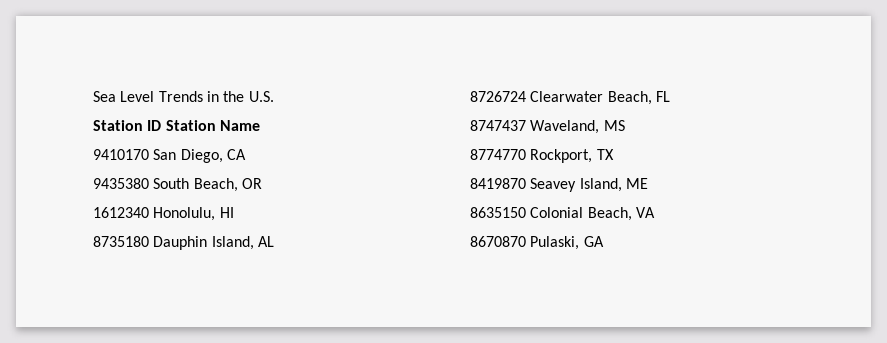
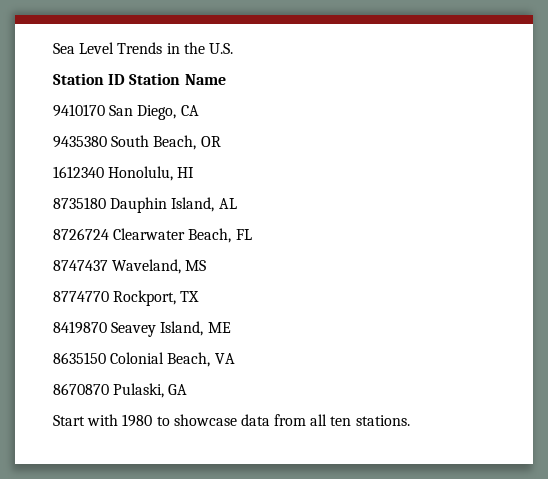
+ Start with 1980 to showcase data from all ten stations.

